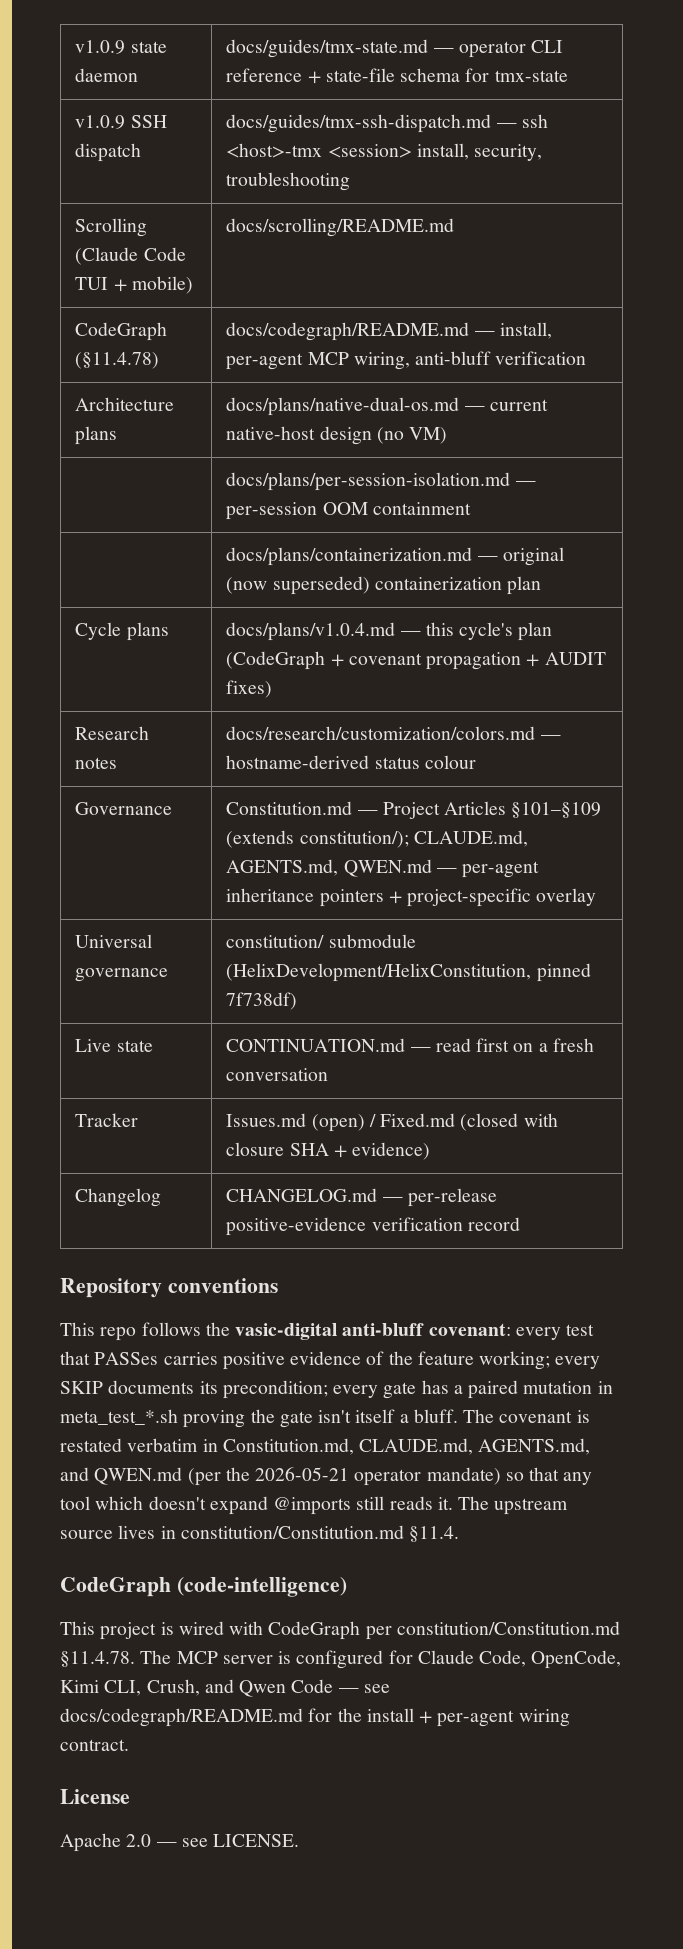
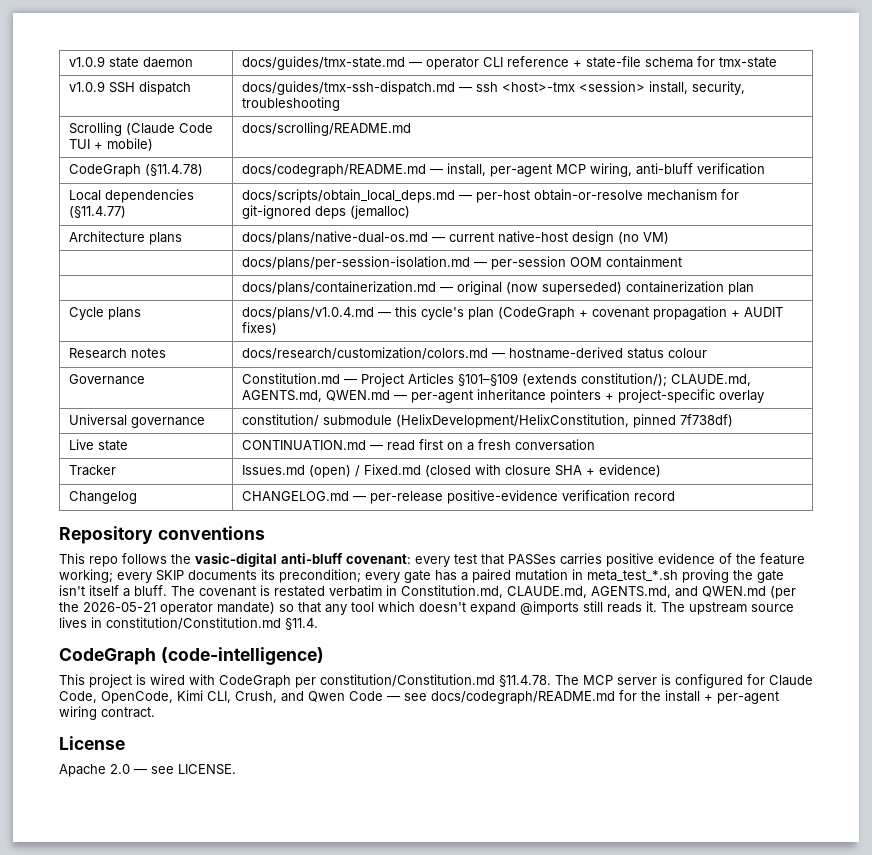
+ Local dependencies (§11.4.77) | docs/scripts/obtain_local_deps.md — per-host obtain-or-resolve mechanism for git-ignored deps (jemalloc)

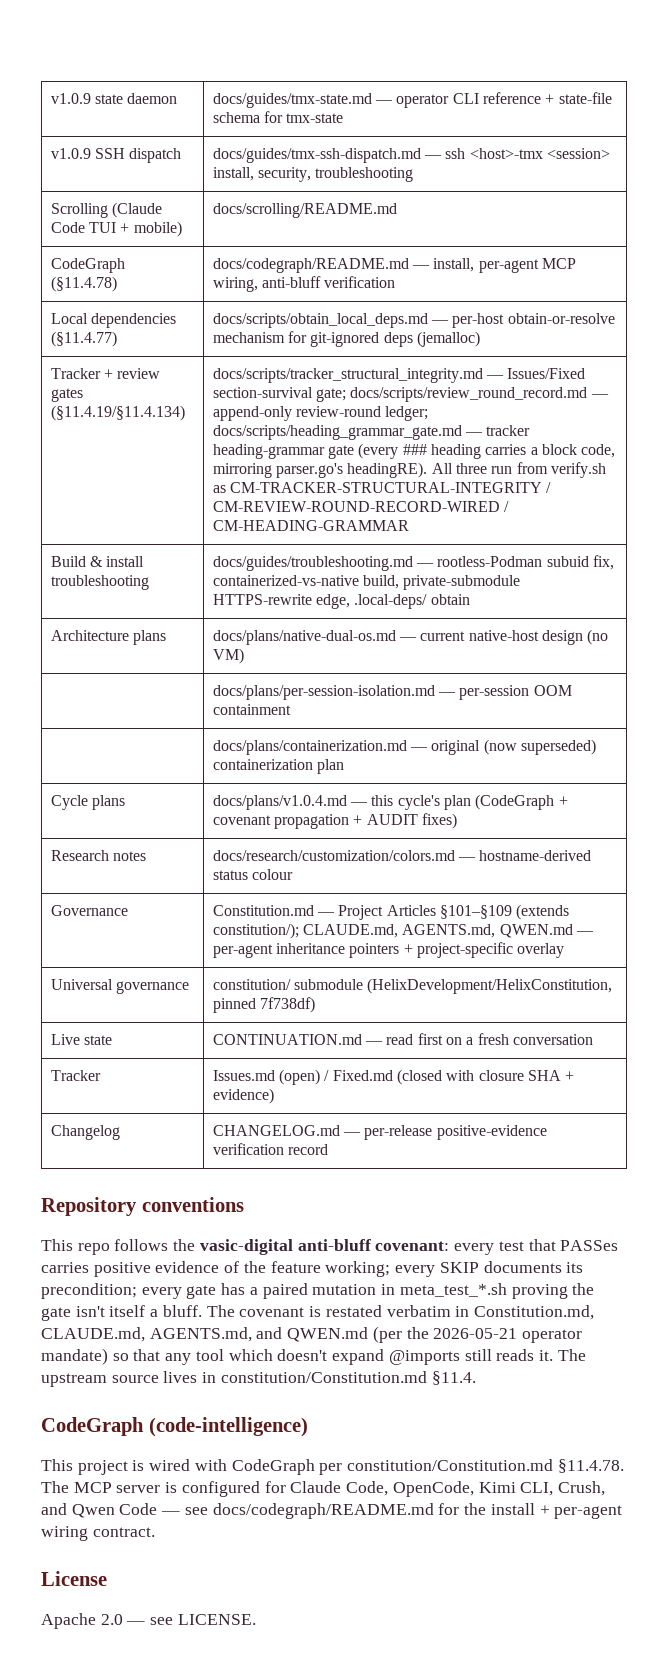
+ Tracker + review gates (§11.4.19/§11.4.134) | docs/scripts/tracker_structural_integrity.md — Issues/Fixed section-survival gate; docs/scripts/review_round_record.md — append-only review-round ledger; docs/scripts/heading_grammar_gate.md — tracker heading-grammar gate (every ### heading carries a block code, mirroring parser.go's headingRE). All three run from verify.sh as CM-TRACKER-STRUCTURAL-INTEGRITY / CM-REVIEW-ROUND-RECORD-WIRED / CM-HEADING-GRAMMAR
+ Build & install troubleshooting | docs/guides/troubleshooting.md — rootless-Podman subuid fix, containerized-vs-native build, private-submodule HTTPS-rewrite edge, .local-deps/ obtain

